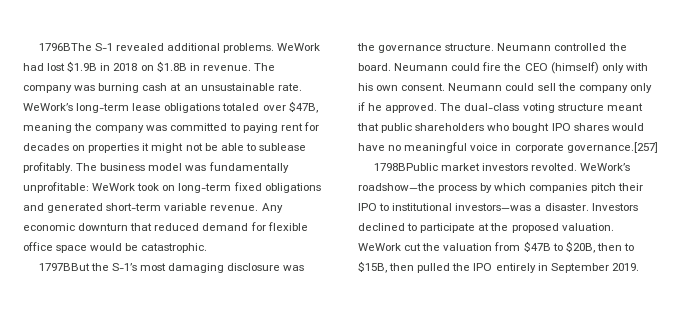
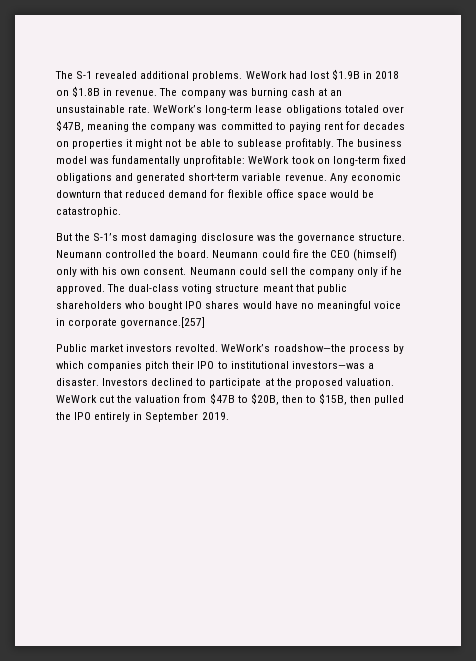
- 1796BThe S-1 revealed additional problems.
+ The S-1 revealed additional problems.
- 1797BBut the S-1’s most damaging disclosure was the governance structure.
+ But the S-1’s most damaging disclosure was the governance structure.
- 1798BPublic market investors revolted.
+ Public market investors revolted.

